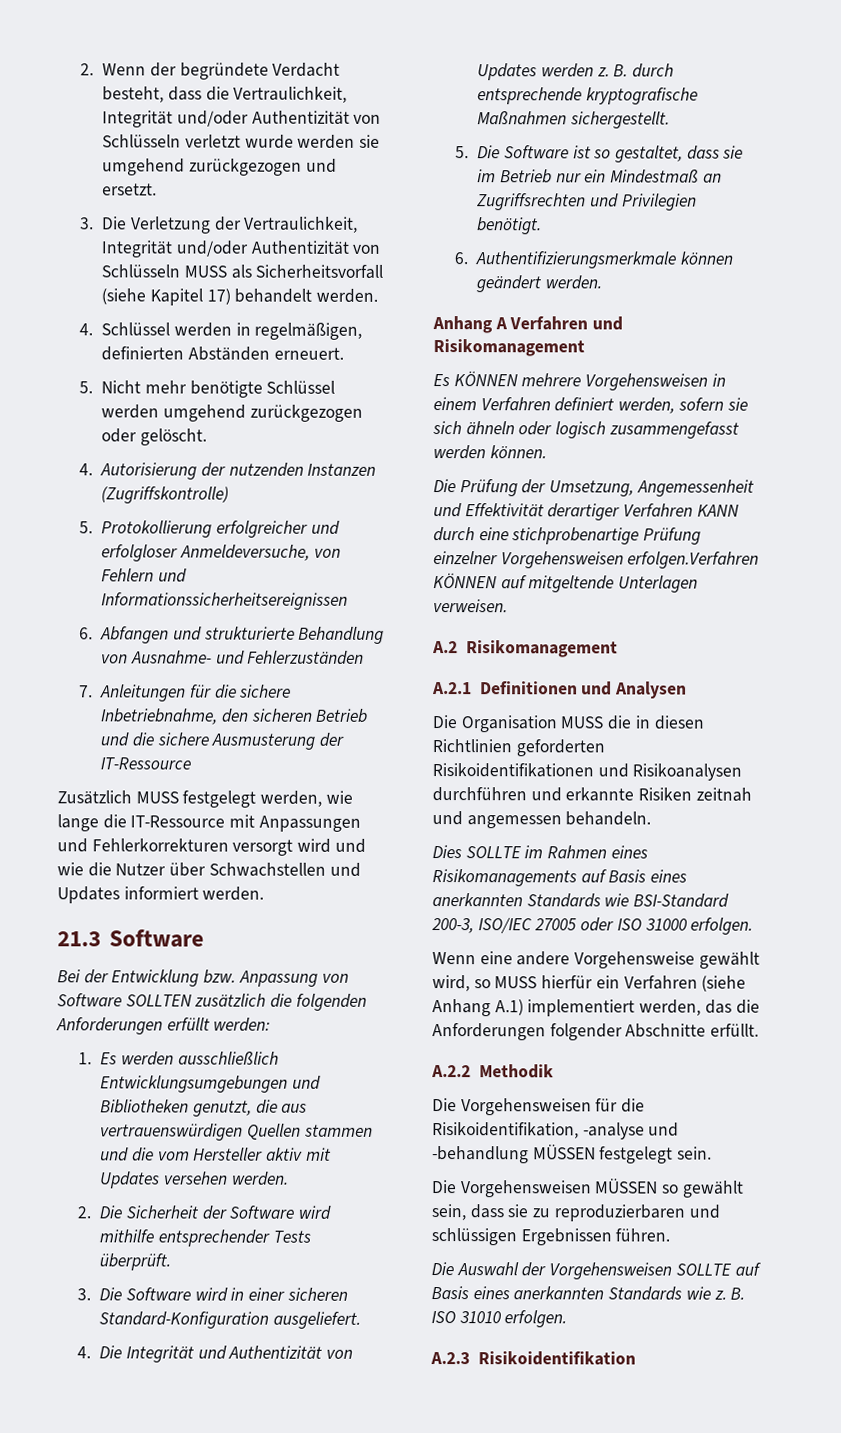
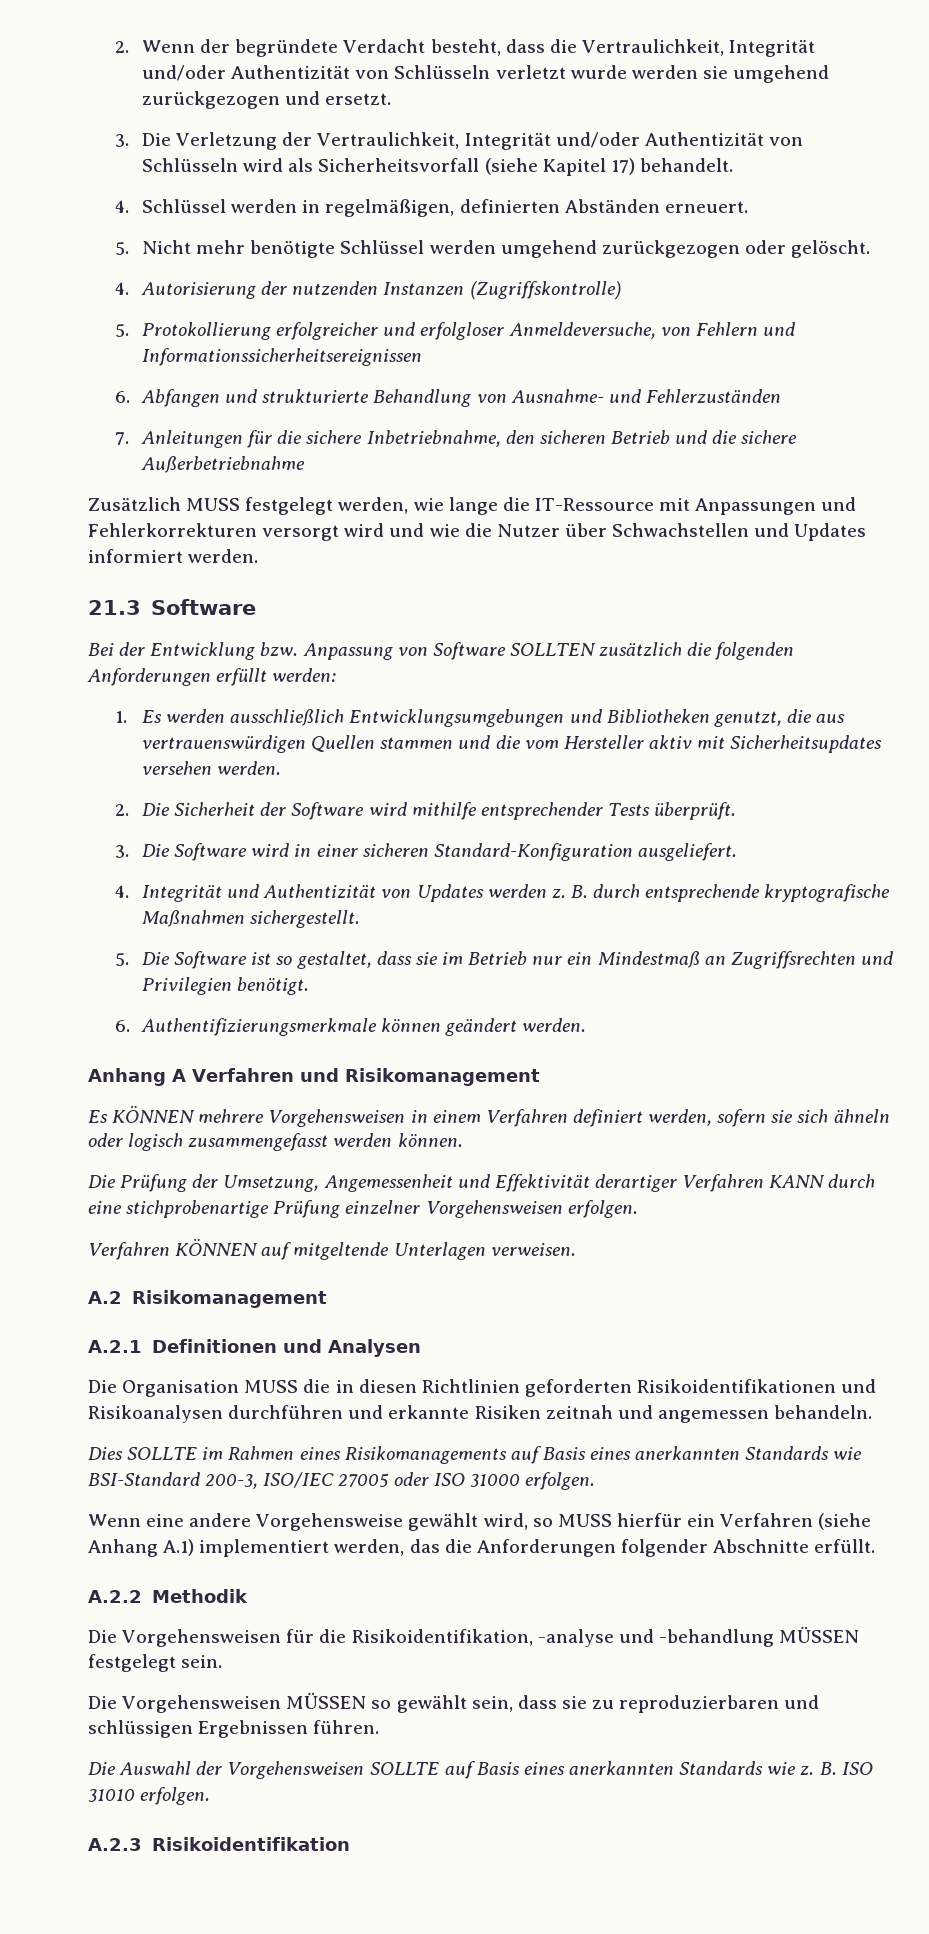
- 3. Die Verletzung der Vertraulichkeit, Integrität und/oder Authentizität von Schlüsseln MUSS als Sicherheitsvorfall (siehe Kapitel 17) behandelt werden.
+ 3. Die Verletzung der Vertraulichkeit, Integrität und/oder Authentizität von Schlüsseln wird als Sicherheitsvorfall (siehe Kapitel 17) behandelt.
- 7. Anleitungen für die sichere Inbetriebnahme, den sicheren Betrieb und die sichere Ausmusterung der IT-Ressource
+ 7. Anleitungen für die sichere Inbetriebnahme, den sicheren Betrieb und die sichere Außerbetriebnahme
- 1. Es werden ausschließlich Entwicklungsumgebungen und Bibliotheken genutzt, die aus vertrauenswürdigen Quellen stammen und die vom Hersteller aktiv mit Updates versehen werden.
+ 1. Es werden ausschließlich Entwicklungsumgebungen und Bibliotheken genutzt, die aus vertrauenswürdigen Quellen stammen und die vom Hersteller aktiv mit Sicherheitsupdates versehen werden.
- 4. Die Integrität und Authentizität von Updates werden z.
+ 4. Integrität und Authentizität von Updates werden z.
- Die Prüfung der Umsetzung, Angemessenheit und Effektivität derartiger Verfahren KANN durch eine stichprobenartige Prüfung einzelner Vorgehensweisen erfolgen.Verfahren KÖNNEN auf mitgeltende Unterlagen verweisen.
+ Die Prüfung der Umsetzung, Angemessenheit und Effektivität derartiger Verfahren KANN durch eine stichprobenartige Prüfung einzelner Vorgehensweisen erfolgen.
+ Verfahren KÖNNEN auf mitgeltende Unterlagen verweisen.

